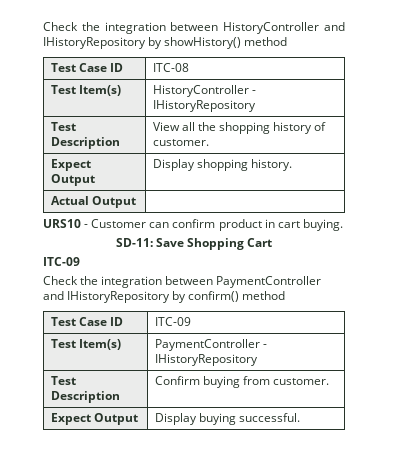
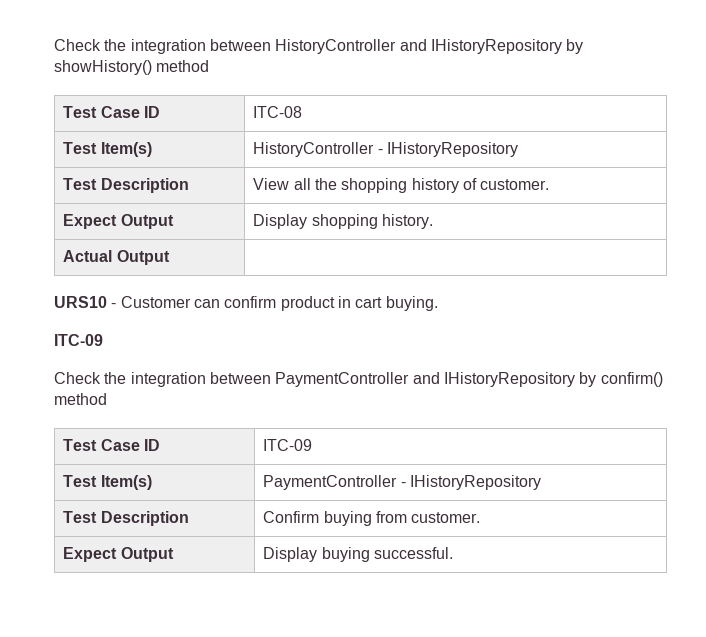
- SD-11: Save Shopping Cart

